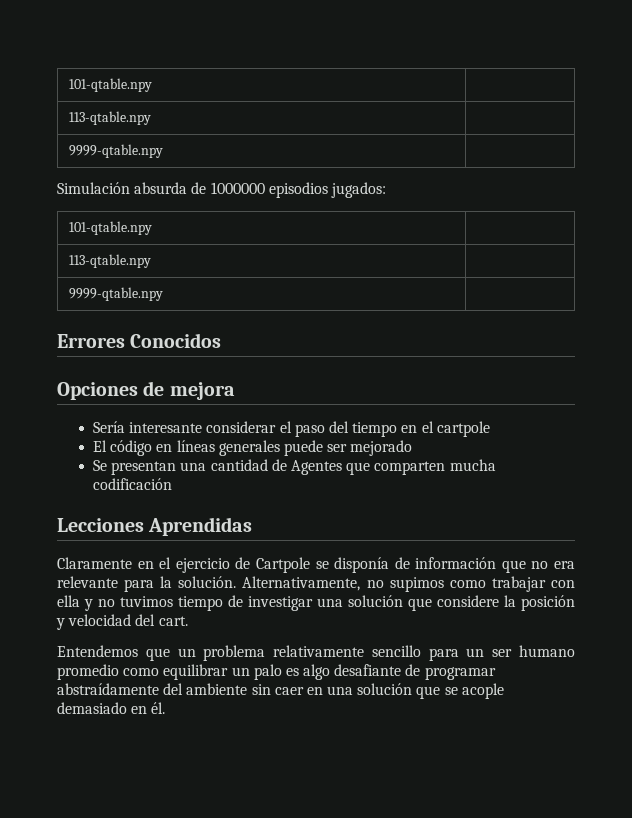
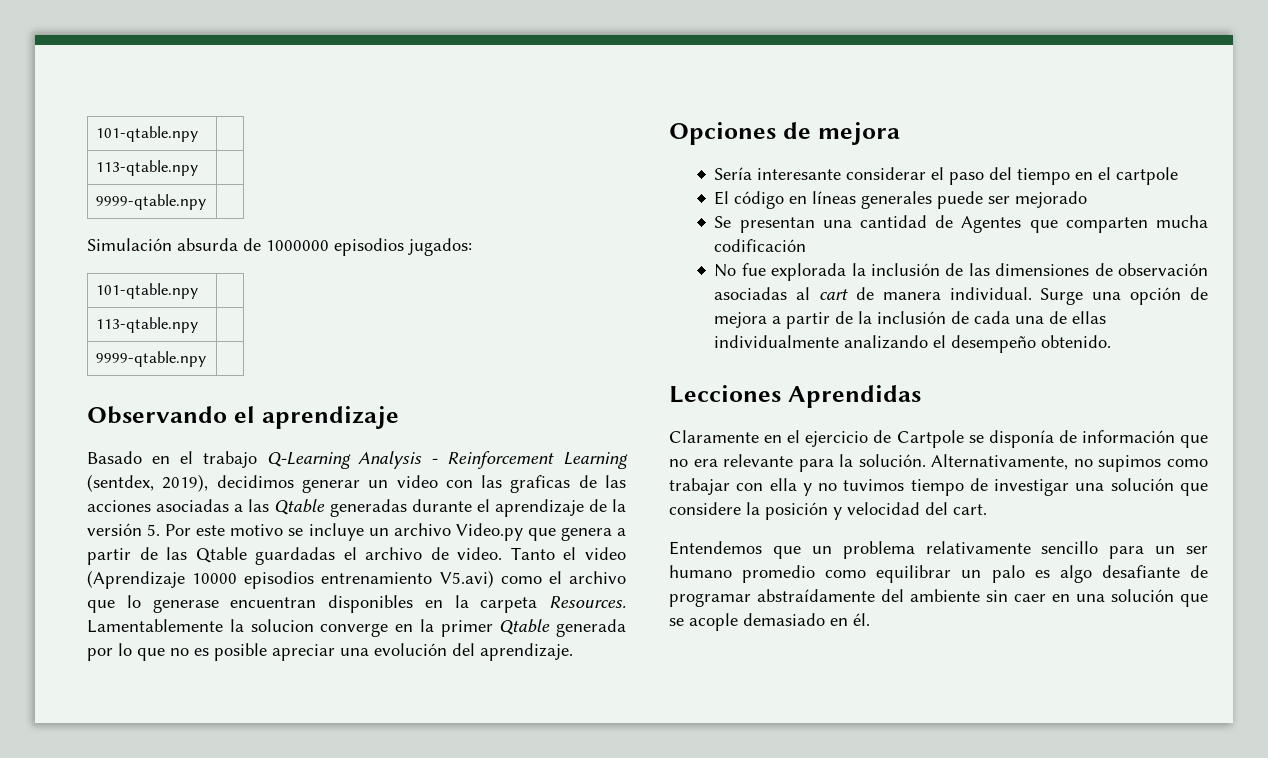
- Errores Conocidos
+ Observando el aprendizaje
+ Basado en el trabajo Q-Learning Analysis - Reinforcement Learning (sentdex, 2019), decidimos generar un video con las graficas de las acciones asociadas a las Qtable generadas durante el aprendizaje de la versión 5. Por este motivo se incluye un archivo Video.py que genera a partir de las Qtable guardadas el archivo de video. Tanto el video (Aprendizaje 10000 episodios entrenamiento V5.avi) como el archivo que lo generase encuentran disponibles en la carpeta Resources. Lamentablemente la solucion converge en la primer Qtable generada por lo que no es posible apreciar una evolución del aprendizaje.
+ No fue explorada la inclusión de las dimensiones de observación asociadas al cart de manera individual. Surge una opción de mejora a partir de la inclusión de cada una de ellas individualmente analizando el desempeño obtenido.

